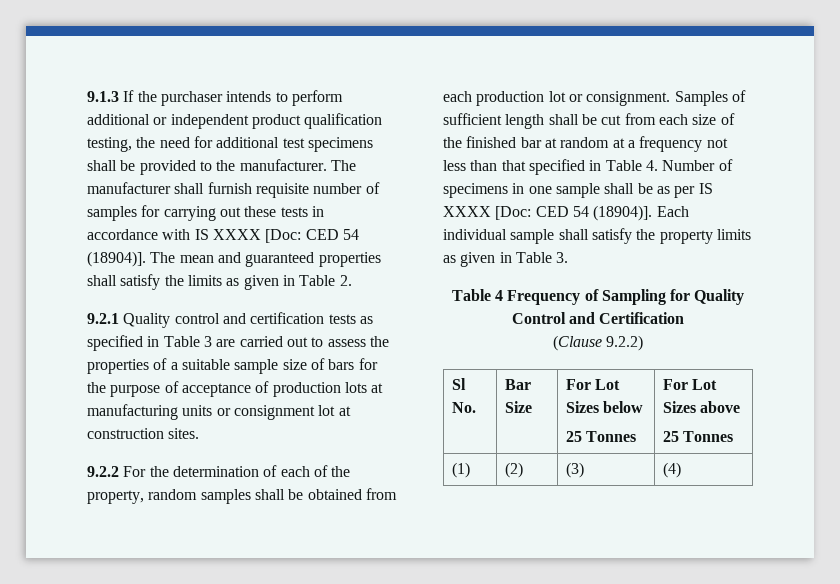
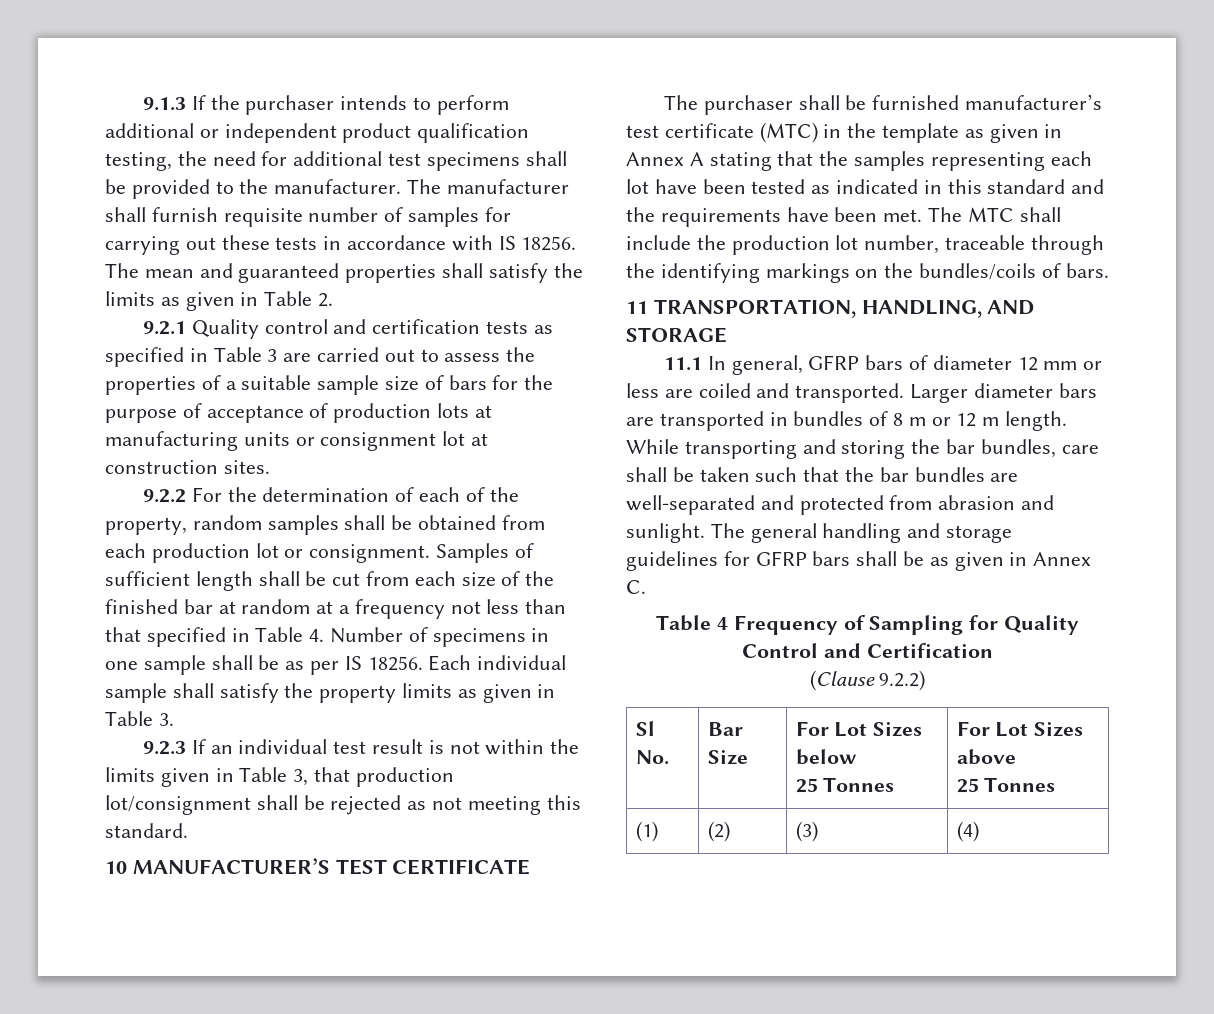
- The manufacturer shall furnish requisite number of samples for carrying out these tests in accordance with IS XXXX [Doc: CED 54 (18904)].
+ The manufacturer shall furnish requisite number of samples for carrying out these tests in accordance with IS 18256.
- Samples of sufficient length shall be cut from each size of the finished bar at random at a frequency not less than that specified in Table 4. Number of specimens in one sample shall be as per IS XXXX [Doc: CED 54 (18904)].
+ Samples of sufficient length shall be cut from each size of the finished bar at random at a frequency not less than that specified in Table 4. Number of specimens in one sample shall be as per IS 18256.
+ 9.2.3 If an individual test result is not within the limits given in Table 3, that production lot/consignment shall be rejected as not meeting this standard.
+ 10 MANUFACTURER’S TEST CERTIFICATE
+ The purchaser shall be furnished manufacturer’s test certificate (MTC) in the template as given in Annex A stating that the samples representing each lot have been tested as indicated in this standard and the requirements have been met. The MTC shall include the production lot number, traceable through the identifying markings on the bundles/coils of bars.
+ 11 TRANSPORTATION, HANDLING, AND STORAGE
+ 11.1 In general, GFRP bars of diameter 12 mm or less are coiled and transported. Larger diameter bars are transported in bundles of 8 m or 12 m length. While transporting and storing the bar bundles, care shall be taken such that the bar bundles are well-separated and protected from abrasion and sunlight. The general handling and storage guidelines for GFRP bars shall be as given in Annex C.

